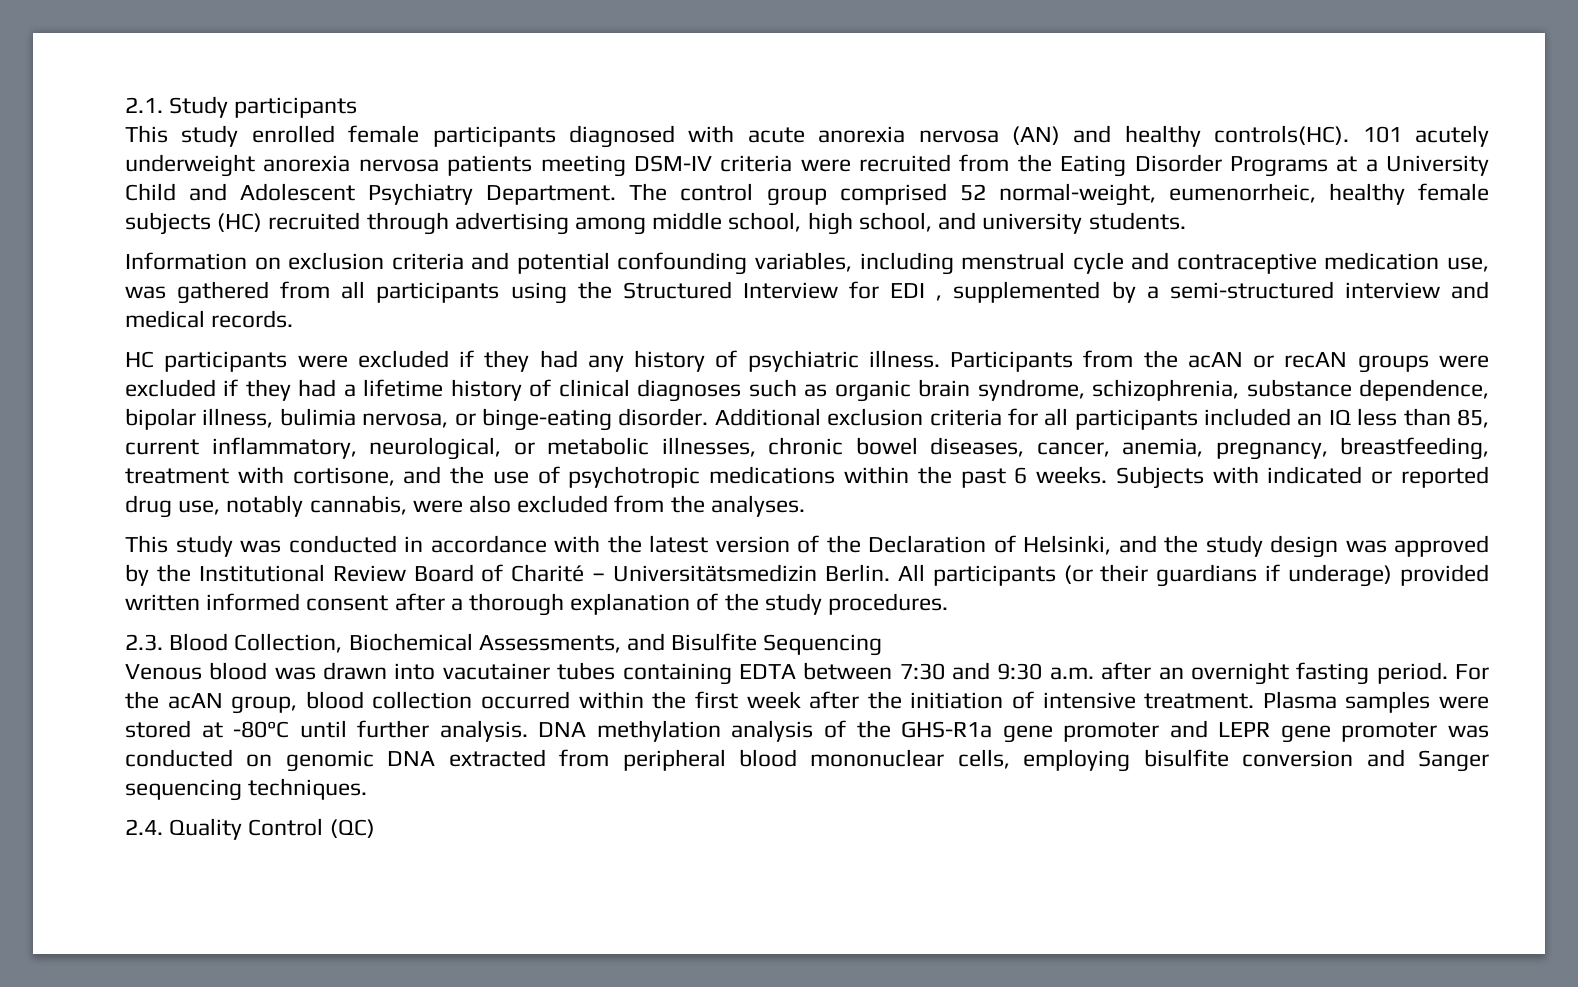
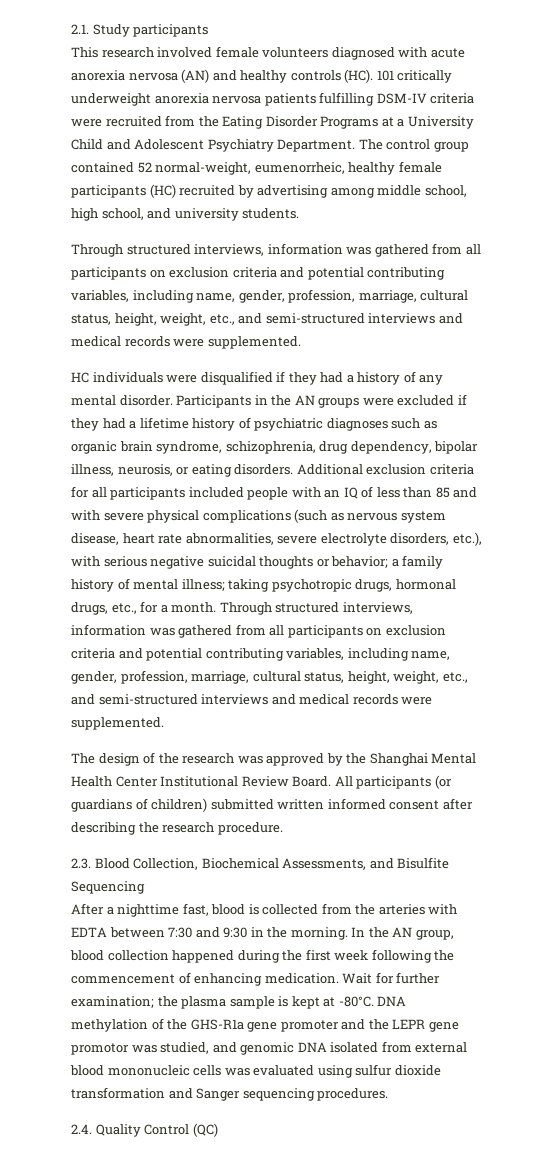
- This study enrolled female participants diagnosed with acute anorexia nervosa (AN) and healthy controls(HC). 101 acutely underweight anorexia nervosa patients meeting DSM-IV criteria were recruited from the Eating Disorder Programs at a University Child and Adolescent Psychiatry Department.
+ This research involved female volunteers diagnosed with acute anorexia nervosa (AN) and healthy controls (HC). 101 critically underweight anorexia nervosa patients fulfilling DSM-IV criteria were recruited from the Eating Disorder Programs at a University Child and Adolescent Psychiatry Department.
- The control group comprised 52 normal-weight, eumenorrheic, healthy female subjects (HC) recruited through advertising among middle school, high school, and university students.
- Information on exclusion criteria and potential confounding variables, including menstrual cycle and contraceptive medication use, was gathered from all participants using the Structured Interview for EDI , supplemented by a semi-structured interview and medical records.
- HC participants were excluded if they had any history of psychiatric illness. Participants from the acAN or recAN groups were excluded if they had a lifetime history of clinical diagnoses such as organic brain syndrome, schizophrenia, substance dependence, bipolar illness, bulimia nervosa, or binge-eating disorder.
+ The control group contained 52 normal-weight, eumenorrheic, healthy female participants (HC) recruited by advertising among middle school, high school, and university students.
+ Through structured interviews, information was gathered from all participants on exclusion criteria and potential contributing variables, including name, gender, profession, marriage, cultural status, height, weight, etc., and semi-structured interviews and medical records were supplemented.
+ HC individuals were disqualified if they had a history of any mental disorder. Participants in the AN groups were excluded if they had a lifetime history of psychiatric diagnoses such as organic brain syndrome, schizophrenia, drug dependency, bipolar illness, neurosis, or eating disorders.
- Additional exclusion criteria for all participants included an IQ less than 85, current inflammatory, neurological, or metabolic illnesses, chronic bowel diseases, cancer, anemia, pregnancy, breastfeeding, treatment with cortisone, and the use of psychotropic medications within the past 6 weeks. Subjects with indicated or reported drug use, notably cannabis, were also excluded from the analyses.
- This study was conducted in accordance with the latest version of the Declaration of Helsinki, and the study design was approved by the Institutional Review Board of Charité – Universitätsmedizin Berlin. All participants (or their guardians if underage) provided written informed consent after a thorough explanation of the study procedures.
+ Additional exclusion criteria for all participants included people with an IQ of less than 85 and with severe physical complications (such as nervous system disease, heart rate abnormalities, severe electrolyte disorders, etc.), with serious negative suicidal thoughts or behavior; a family history of mental illness; taking psychotropic drugs, hormonal drugs, etc., for a month. Through structured interviews, information was gathered from all participants on exclusion criteria and potential contributing variables, including name, gender, profession, marriage, cultural status, height, weight, etc., and semi-structured interviews and medical records were supplemented.
+ The design of the research was approved by the Shanghai Mental Health Center Institutional Review Board. All participants (or guardians of children) submitted written informed consent after describing the research procedure.
- Venous blood was drawn into vacutainer tubes containing EDTA between 7:30 and 9:30 a.m. after an overnight fasting period. For the acAN group, blood collection occurred within the first week after the initiation of intensive treatment. Plasma samples were stored at -80°C until further analysis.
+ After a nighttime fast, blood is collected from the arteries with EDTA between 7:30 and 9:30 in the morning. In the AN group, blood collection happened during the first week following the commencement of enhancing medication. Wait for further examination; the plasma sample is kept at -80°C.
- DNA methylation analysis of the GHS-R1a gene promoter and LEPR gene promoter was conducted on genomic DNA extracted from peripheral blood mononuclear cells, employing bisulfite conversion and Sanger sequencing techniques.
+ DNA methylation of the GHS-R1a gene promoter and the LEPR gene promotor was studied, and genomic DNA isolated from external blood mononucleic cells was evaluated using sulfur dioxide transformation and Sanger sequencing procedures.

